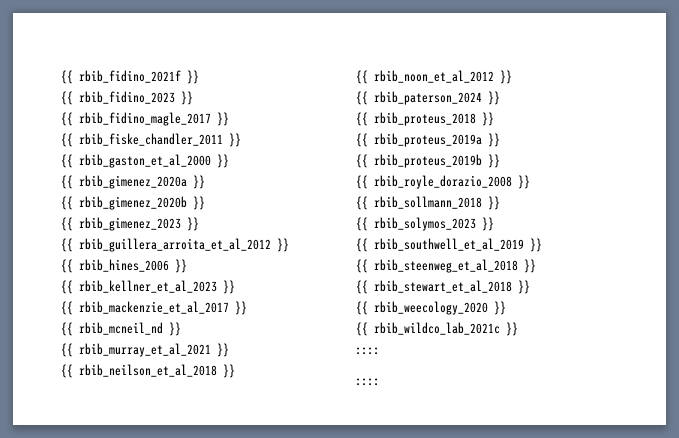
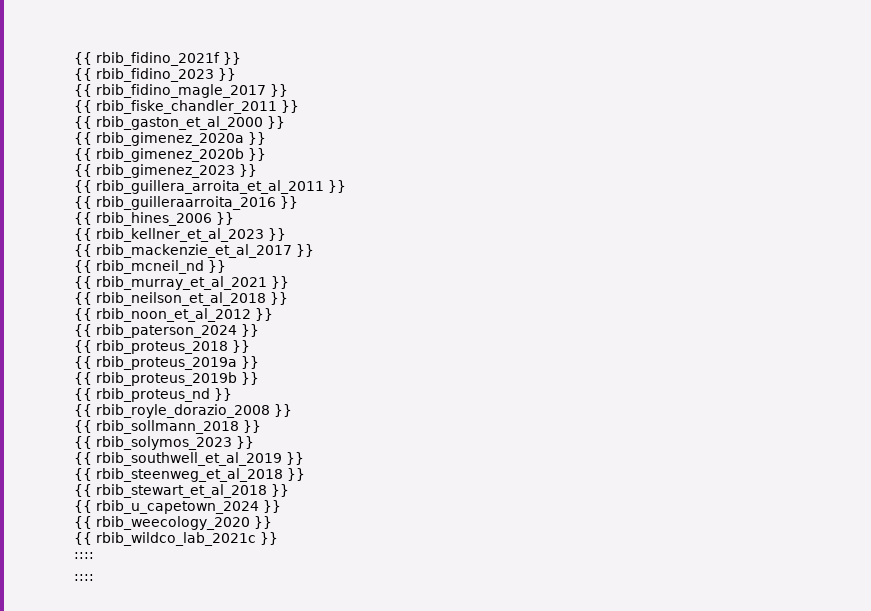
- {{ rbib_guillera_arroita_et_al_2012 }}
+ {{ rbib_guillera_arroita_et_al_2011 }}
+ {{ rbib_guilleraarroita_2016 }}
+ {{ rbib_proteus_nd }}
+ {{ rbib_u_capetown_2024 }}

